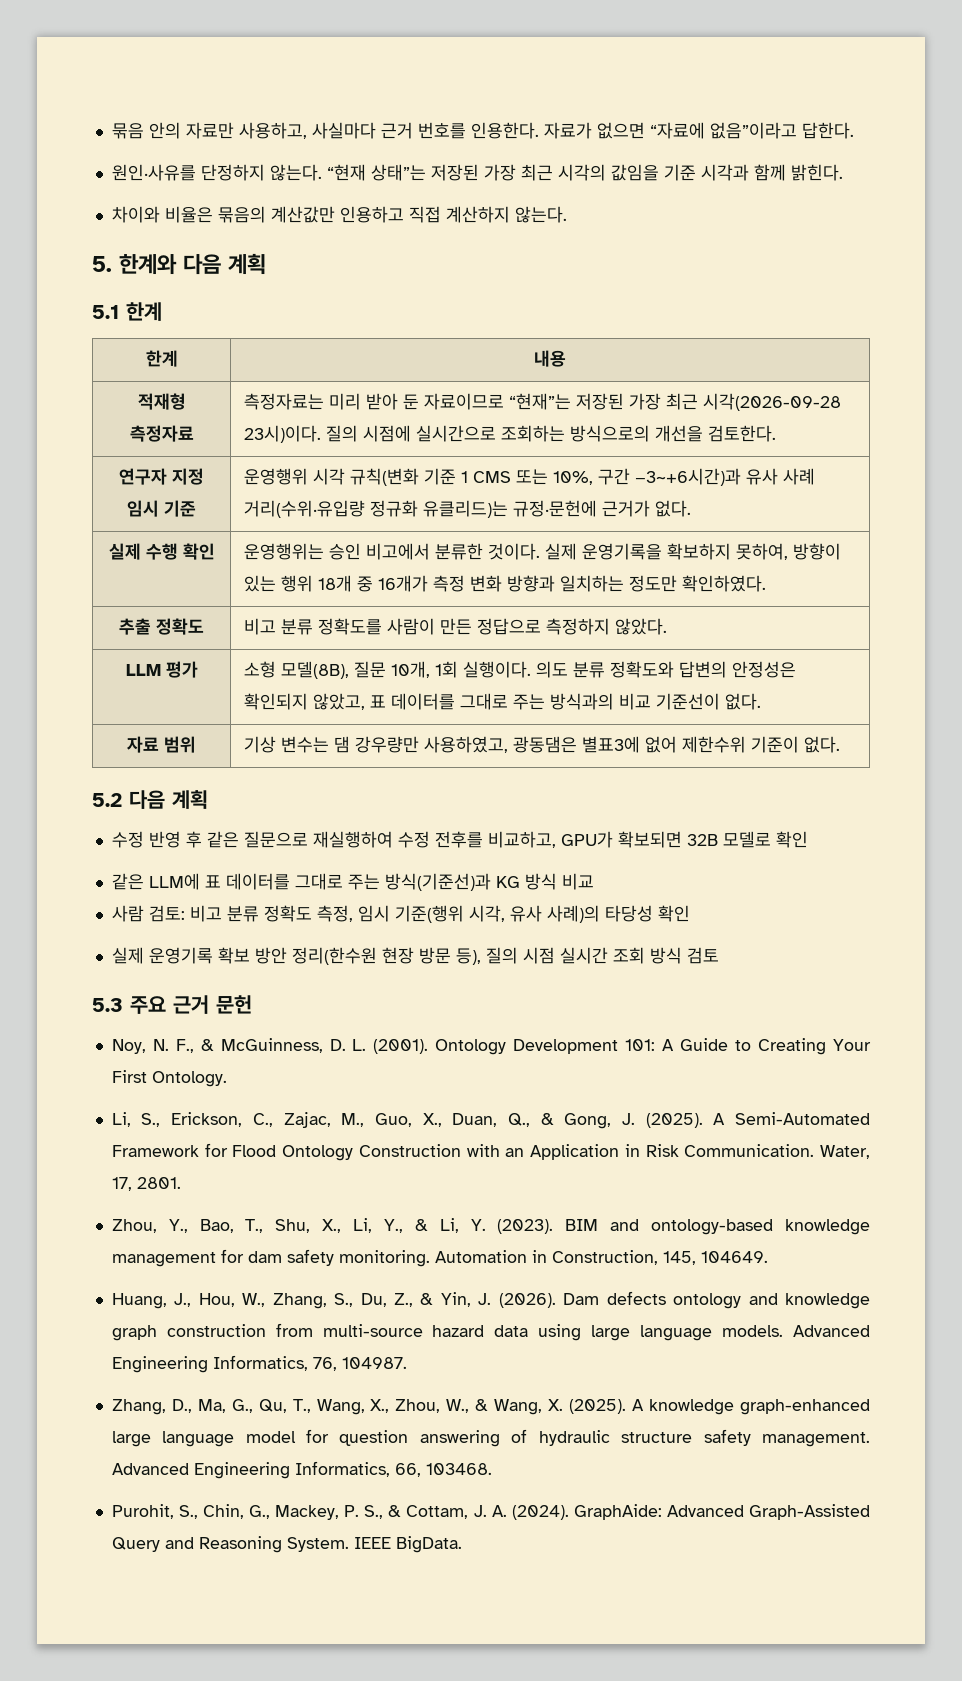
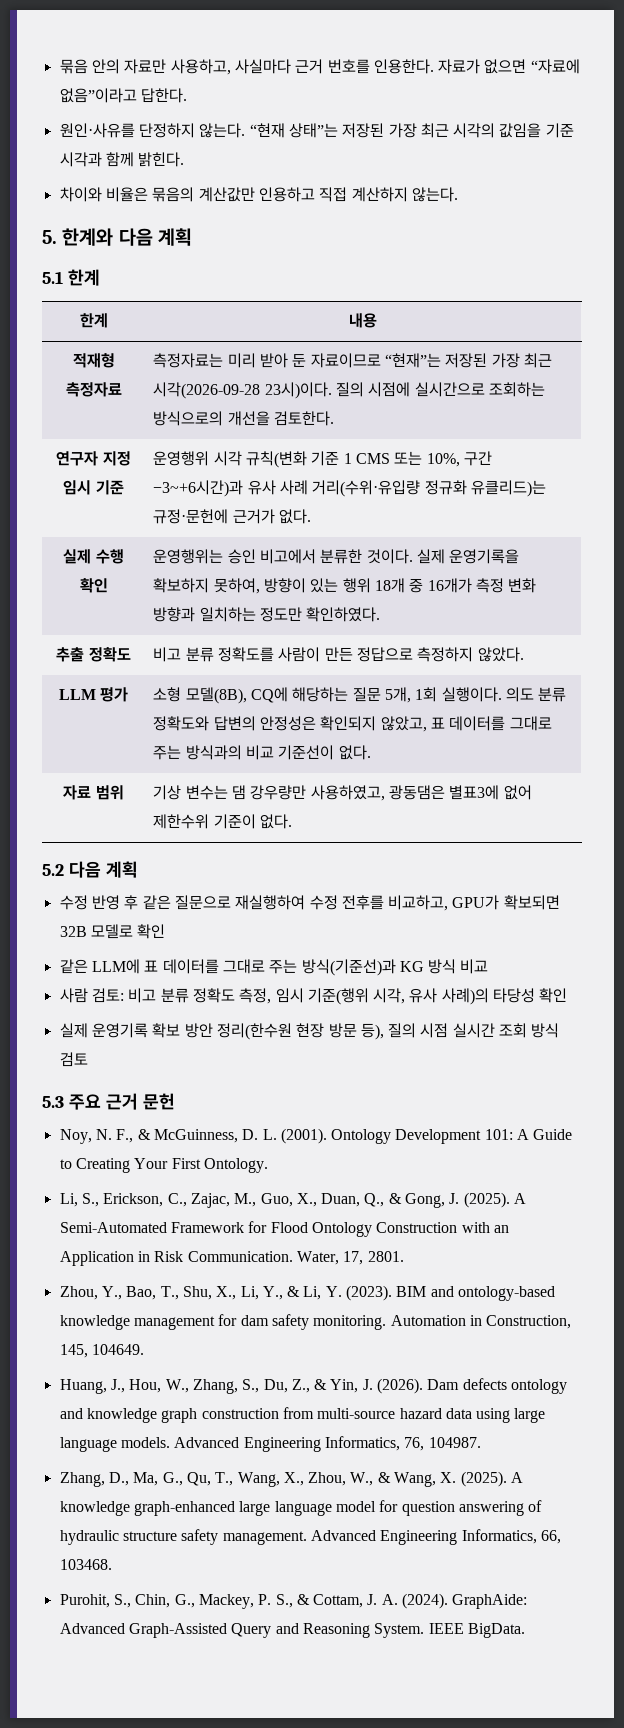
- LLM 평가 | 소형 모델(8B), 질문 10개, 1회 실행이다. 의도 분류 정확도와 답변의 안정성은 확인되지 않았고, 표 데이터를 그대로 주는 방식과의 비교 기준선이 없다.
+ LLM 평가 | 소형 모델(8B), CQ에 해당하는 질문 5개, 1회 실행이다. 의도 분류 정확도와 답변의 안정성은 확인되지 않았고, 표 데이터를 그대로 주는 방식과의 비교 기준선이 없다.

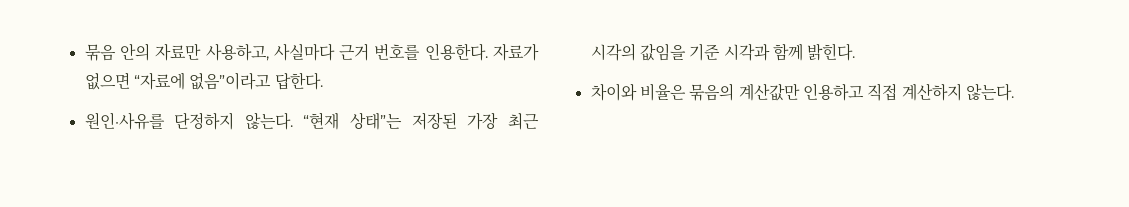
- 5. 한계와 다음 계획
- 5.1 한계
- 한계 | 내용
- 적재형 측정자료 | 측정자료는 미리 받아 둔 자료이므로 “현재”는 저장된 가장 최근 시각(2026-09-28 23시)이다. 질의 시점에 실시간으로 조회하는 방식으로의 개선을 검토한다.
- 연구자 지정 임시 기준 | 운영행위 시각 규칙(변화 기준 1 CMS 또는 10%, 구간 −3~+6시간)과 유사 사례 거리(수위·유입량 정규화 유클리드)는 규정·문헌에 근거가 없다.
- 실제 수행 확인 | 운영행위는 승인 비고에서 분류한 것이다. 실제 운영기록을 확보하지 못하여, 방향이 있는 행위 18개 중 16개가 측정 변화 방향과 일치하는 정도만 확인하였다.
- 추출 정확도 | 비고 분류 정확도를 사람이 만든 정답으로 측정하지 않았다.
- LLM 평가 | 소형 모델(8B), CQ에 해당하는 질문 5개, 1회 실행이다. 의도 분류 정확도와 답변의 안정성은 확인되지 않았고, 표 데이터를 그대로 주는 방식과의 비교 기준선이 없다.
- 자료 범위 | 기상 변수는 댐 강우량만 사용하였고, 광동댐은 별표3에 없어 제한수위 기준이 없다.
- 5.2 다음 계획
- 수정 반영 후 같은 질문으로 재실행하여 수정 전후를 비교하고, GPU가 확보되면 32B 모델로 확인
- 같은 LLM에 표 데이터를 그대로 주는 방식(기준선)과 KG 방식 비교
- 사람 검토: 비고 분류 정확도 측정, 임시 기준(행위 시각, 유사 사례)의 타당성 확인
- 실제 운영기록 확보 방안 정리(한수원 현장 방문 등), 질의 시점 실시간 조회 방식 검토
- 5.3 주요 근거 문헌
- Noy, N. F., & McGuinness, D. L. (2001). Ontology Development 101: A Guide to Creating Your First Ontology.
- Li, S., Erickson, C., Zajac, M., Guo, X., Duan, Q., & Gong, J. (2025). A Semi-Automated Framework for Flood Ontology Construction with an Application in Risk Communication. Water, 17, 2801.
- Zhou, Y., Bao, T., Shu, X., Li, Y., & Li, Y. (2023). BIM and ontology-based knowledge management for dam safety monitoring. Automation in Construction, 145, 104649.
- Huang, J., Hou, W., Zhang, S., Du, Z., & Yin, J. (2026). Dam defects ontology and knowledge graph construction from multi-source hazard data using large language models. Advanced Engineering Informatics, 76, 104987.
- Zhang, D., Ma, G., Qu, T., Wang, X., Zhou, W., & Wang, X. (2025). A knowledge graph-enhanced large language model for question answering of hydraulic structure safety management. Advanced Engineering Informatics, 66, 103468.
- Purohit, S., Chin, G., Mackey, P. S., & Cottam, J. A. (2024). GraphAide: Advanced Graph-Assisted Query and Reasoning System. IEEE BigData.

